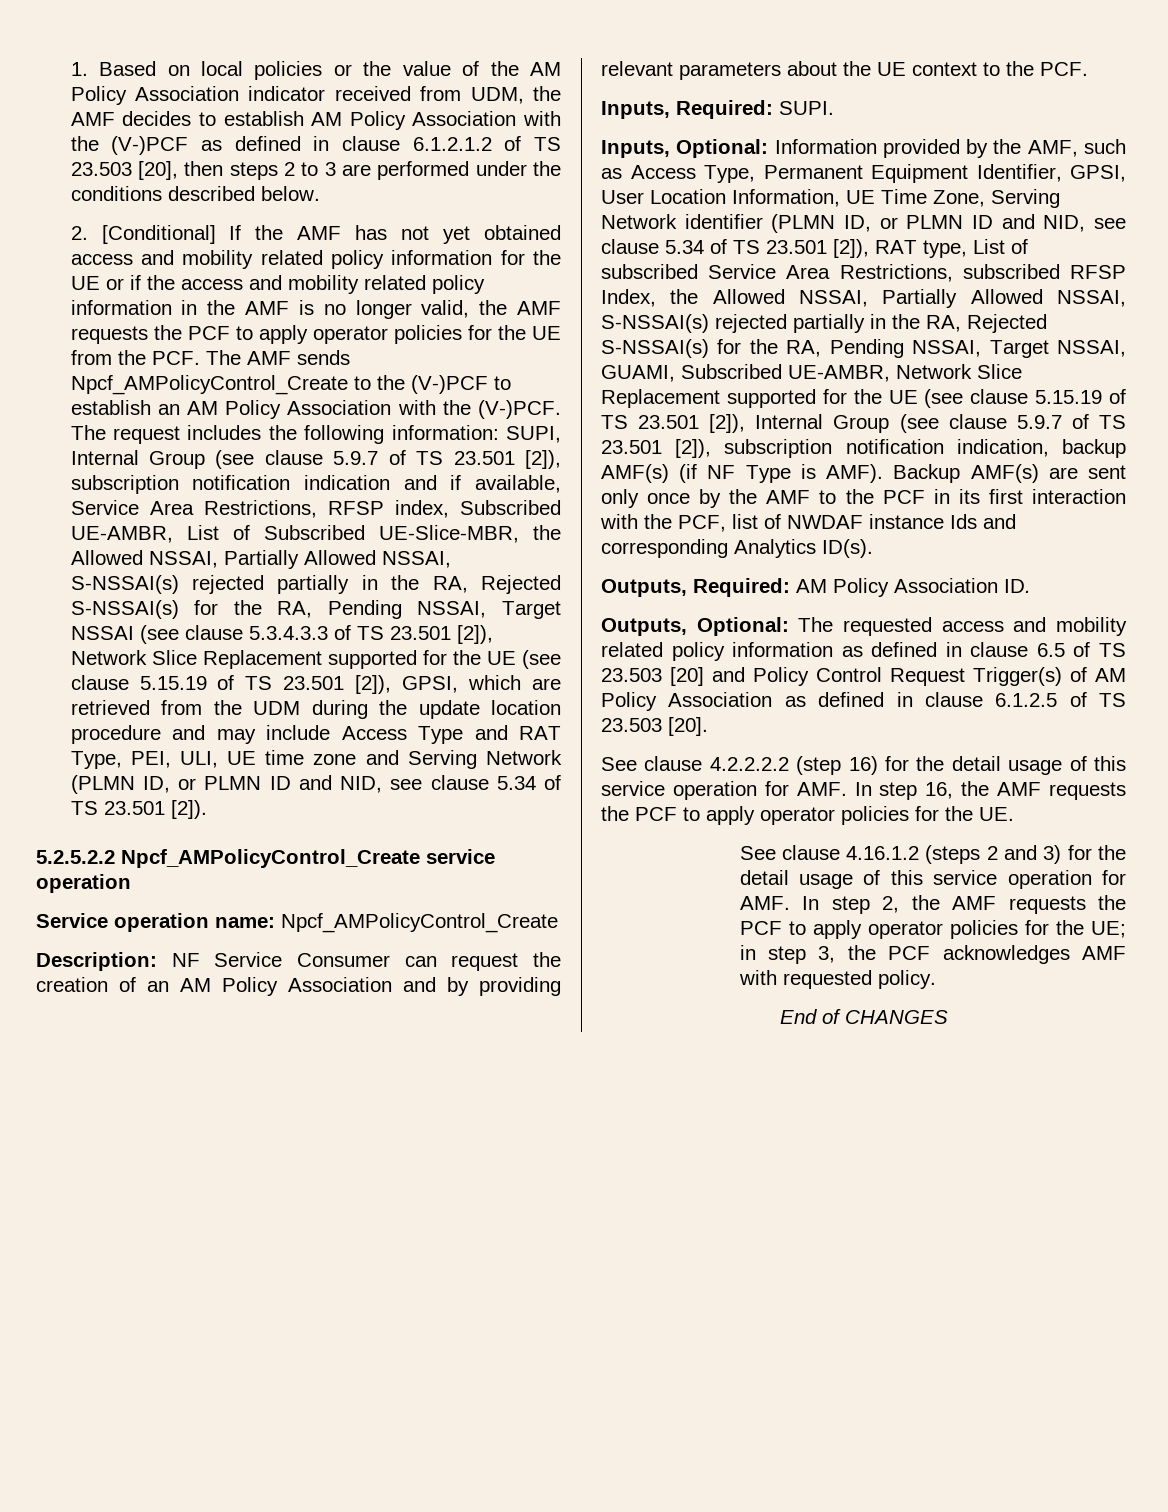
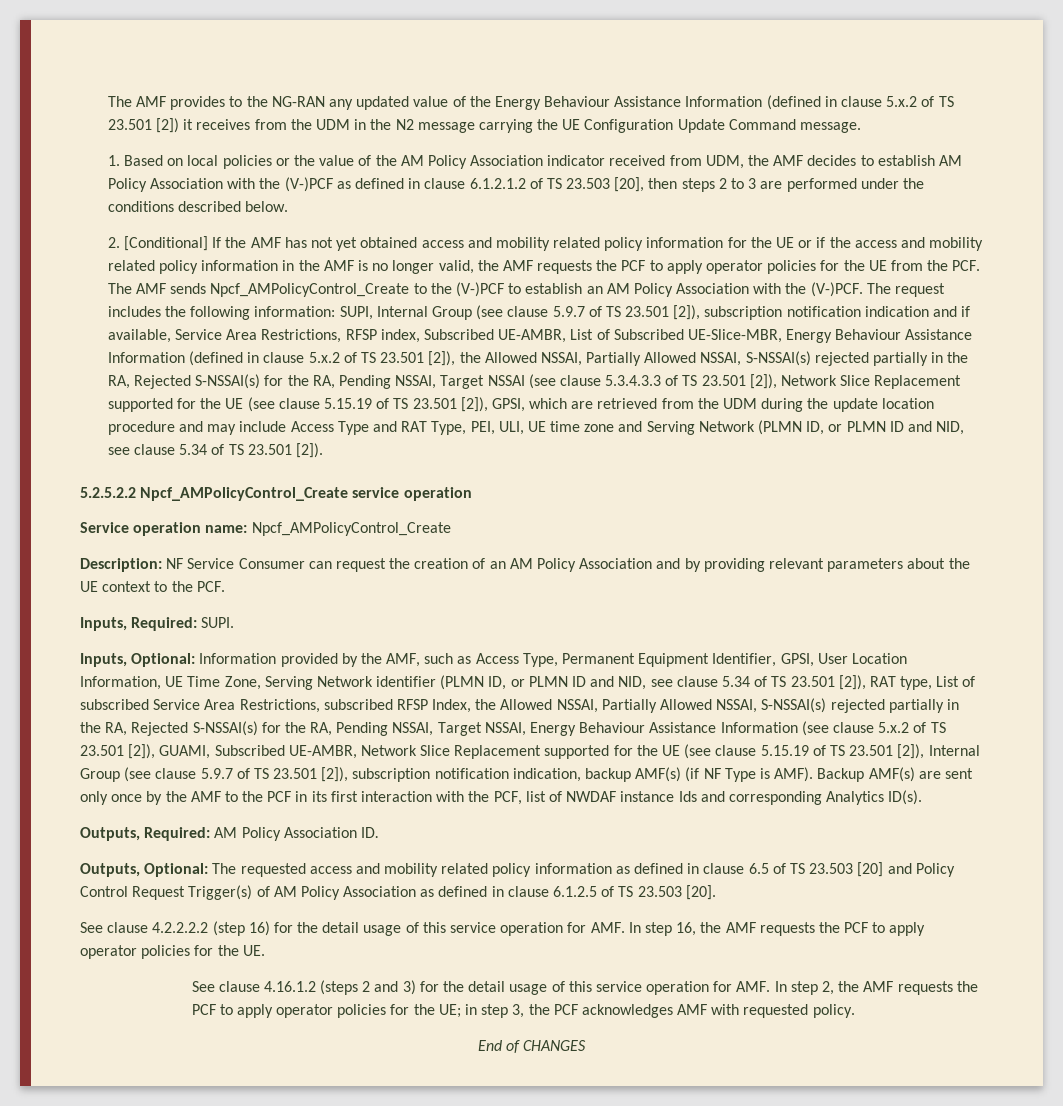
+ The AMF provides to the NG-RAN any updated value of the Energy Behaviour Assistance Information (defined in clause 5.x.2 of TS 23.501 [2]) it receives from the UDM in the N2 message carrying the UE Configuration Update Command message.
- SUPI, Internal Group (see clause 5.9.7 of TS 23.501 [2]), subscription notification indication and if available, Service Area Restrictions, RFSP index, Subscribed UE-AMBR, List of Subscribed UE-Slice-MBR, the Allowed NSSAI, Partially Allowed NSSAI, S-NSSAI(s) rejected partially in the RA, Rejected S-NSSAI(s) for the RA, Pending NSSAI, Target NSSAI (see clause 5.3.4.3.3 of TS 23.501 [2]), Network Slice Replacement supported for the UE (see clause 5.15.19 of TS 23.501 [2]), GPSI, which are retrieved from the UDM during the update location procedure and may include Access Type and RAT Type, PEI, ULI, UE time zone and Serving Network (PLMN ID, or PLMN ID and NID, see clause 5.34 of TS 23.501 [2]).
+ SUPI, Internal Group (see clause 5.9.7 of TS 23.501 [2]), subscription notification indication and if available, Service Area Restrictions, RFSP index, Subscribed UE-AMBR, List of Subscribed UE-Slice-MBR, Energy Behaviour Assistance Information (defined in clause 5.x.2 of TS 23.501 [2]), the Allowed NSSAI, Partially Allowed NSSAI, S-NSSAI(s) rejected partially in the RA, Rejected S-NSSAI(s) for the RA, Pending NSSAI, Target NSSAI (see clause 5.3.4.3.3 of TS 23.501 [2]), Network Slice Replacement supported for the UE (see clause 5.15.19 of TS 23.501 [2]), GPSI, which are retrieved from the UDM during the update location procedure and may include Access Type and RAT Type, PEI, ULI, UE time zone and Serving Network (PLMN ID, or PLMN ID and NID, see clause 5.34 of TS 23.501 [2]).
- Information provided by the AMF, such as Access Type, Permanent Equipment Identifier, GPSI, User Location Information, UE Time Zone, Serving Network identifier (PLMN ID, or PLMN ID and NID, see clause 5.34 of TS 23.501 [2]), RAT type, List of subscribed Service Area Restrictions, subscribed RFSP Index, the Allowed NSSAI, Partially Allowed NSSAI, S-NSSAI(s) rejected partially in the RA, Rejected S-NSSAI(s) for the RA, Pending NSSAI, Target NSSAI, GUAMI, Subscribed UE-AMBR, Network Slice Replacement supported for the UE (see clause 5.15.19 of TS 23.501 [2]), Internal Group (see clause 5.9.7 of TS 23.501 [2]), subscription notification indication, backup AMF(s) (if NF Type is AMF).
+ Information provided by the AMF, such as Access Type, Permanent Equipment Identifier, GPSI, User Location Information, UE Time Zone, Serving Network identifier (PLMN ID, or PLMN ID and NID, see clause 5.34 of TS 23.501 [2]), RAT type, List of subscribed Service Area Restrictions, subscribed RFSP Index, the Allowed NSSAI, Partially Allowed NSSAI, S-NSSAI(s) rejected partially in the RA, Rejected S-NSSAI(s) for the RA, Pending NSSAI, Target NSSAI, Energy Behaviour Assistance Information (see clause 5.x.2 of TS 23.501 [2]), GUAMI, Subscribed UE-AMBR, Network Slice Replacement supported for the UE (see clause 5.15.19 of TS 23.501 [2]), Internal Group (see clause 5.9.7 of TS 23.501 [2]), subscription notification indication, backup AMF(s) (if NF Type is AMF).

